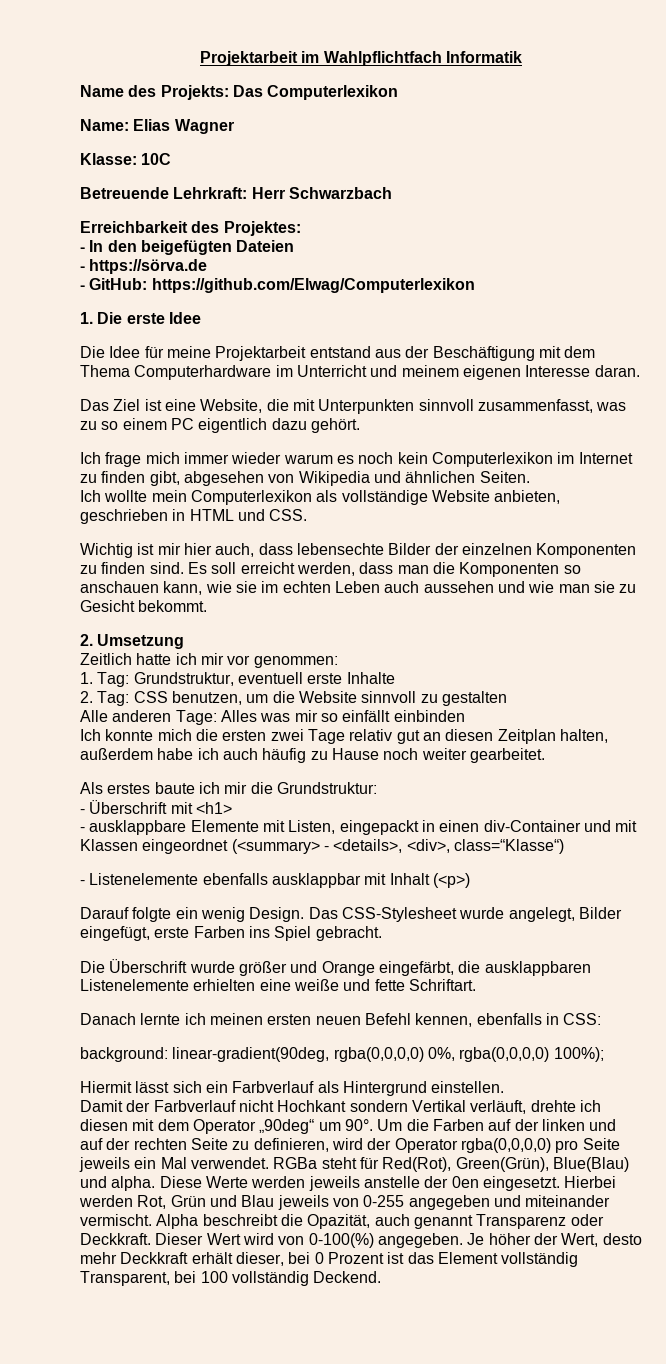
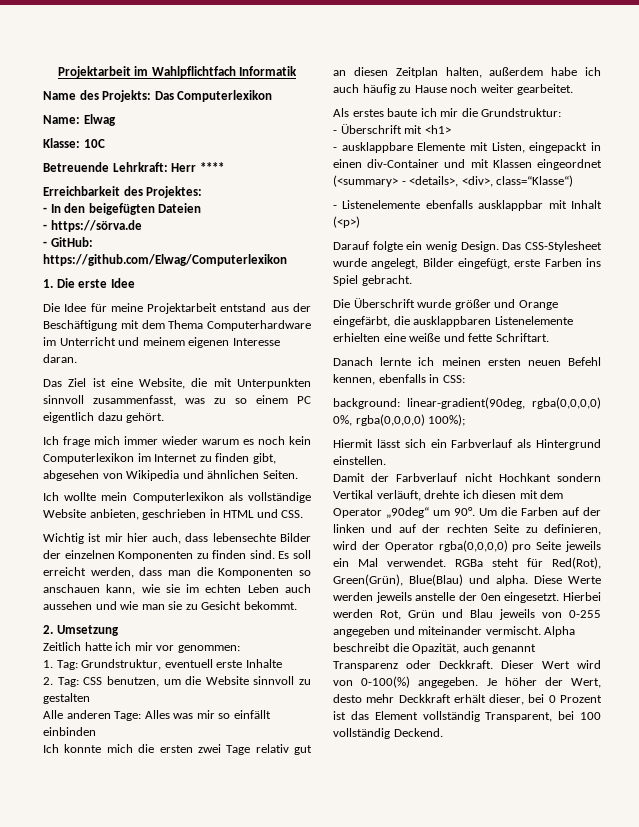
- Name: Elias Wagner
+ Name: Elwag
- Betreuende Lehrkraft: Herr Schwarzbach
+ Betreuende Lehrkraft: Herr ****

